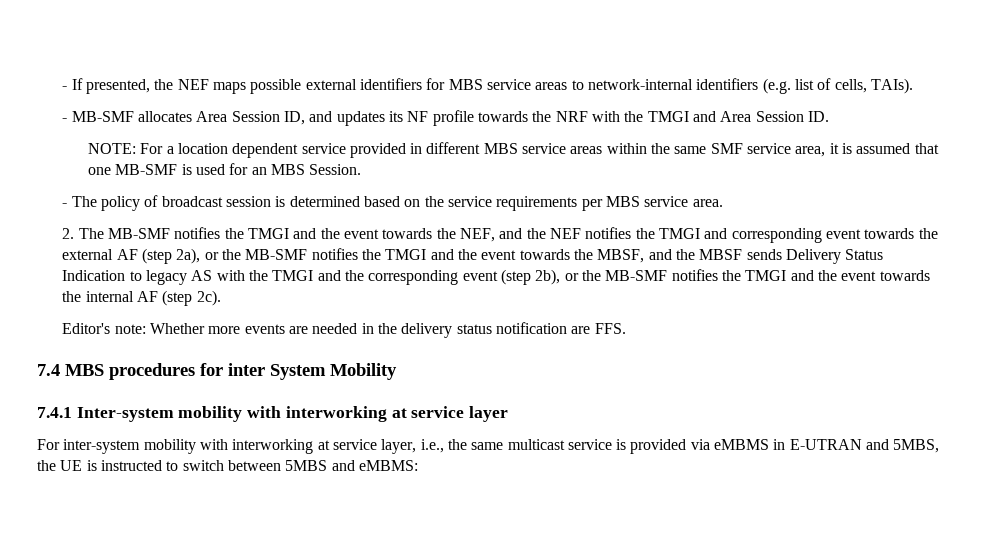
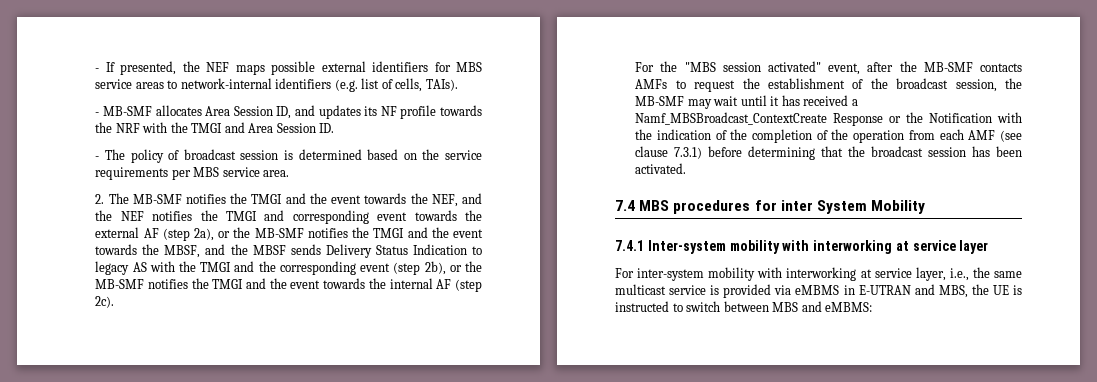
- NOTE: For a location dependent service provided in different MBS service areas within the same SMF service area, it is assumed that one MB-SMF is used for an MBS Session.
- Editor's note: Whether more events are needed in the delivery status notification are FFS.
+ For the "MBS session activated" event, after the MB-SMF contacts AMFs to request the establishment of the broadcast session, the MB-SMF may wait until it has received a Namf_MBSBroadcast_ContextCreate Response or the Notification with the indication of the completion of the operation from each AMF (see clause 7.3.1) before determining that the broadcast session has been activated.
- For inter-system mobility with interworking at service layer, i.e., the same multicast service is provided via eMBMS in E-UTRAN and 5MBS, the UE is instructed to switch between 5MBS and eMBMS:
+ For inter-system mobility with interworking at service layer, i.e., the same multicast service is provided via eMBMS in E-UTRAN and MBS, the UE is instructed to switch between MBS and eMBMS:

